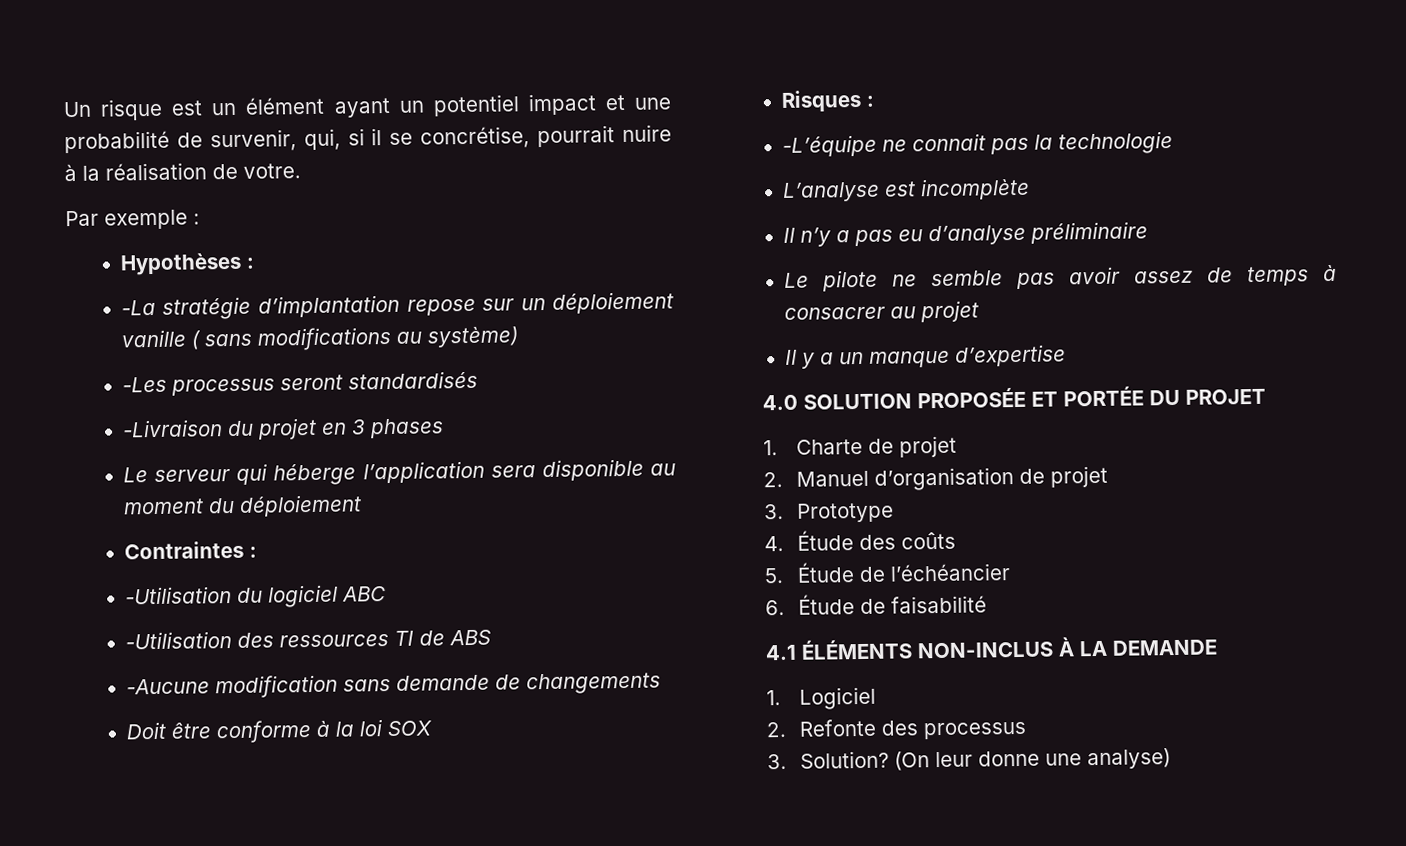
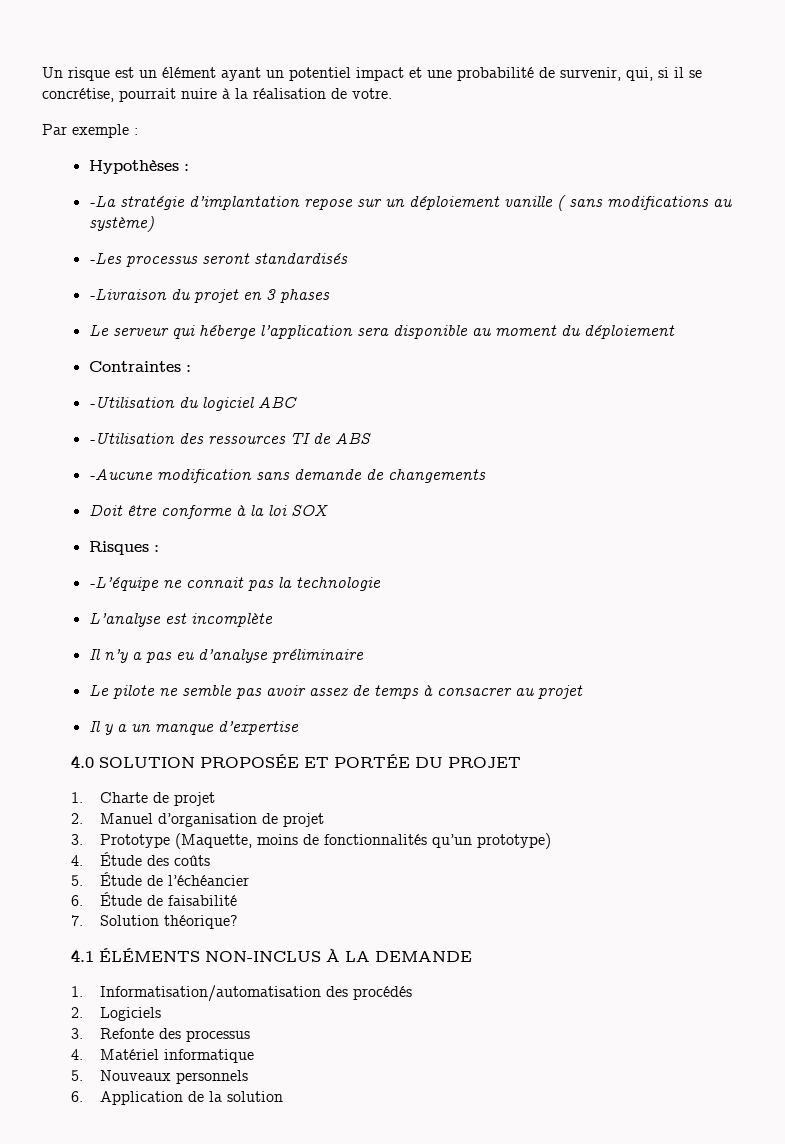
- 3. Prototype
+ 3. Prototype (Maquette, moins de fonctionnalités qu’un prototype)
+ 7. Solution théorique?
- 1. Logiciel
- 2. Refonte des processus
- 3. Solution? (On leur donne une analyse)
+ 1. Informatisation/automatisation des procédés
+ 2. Logiciels
+ 3. Refonte des processus
+ 4. Matériel informatique
+ 5. Nouveaux personnels
+ 6. Application de la solution

